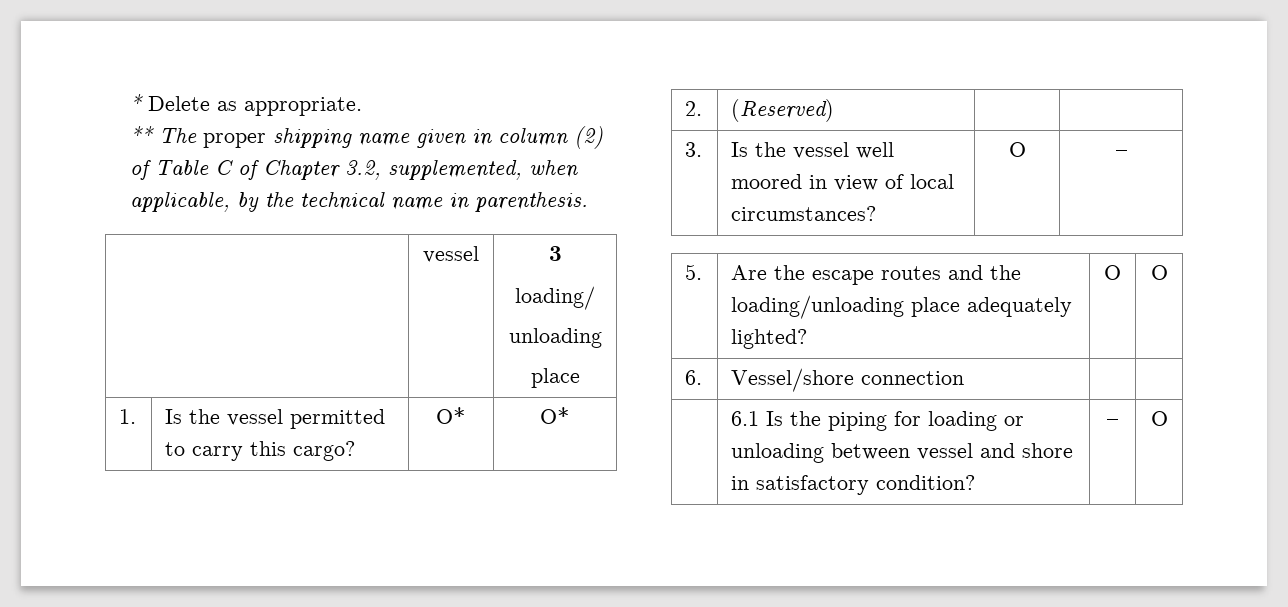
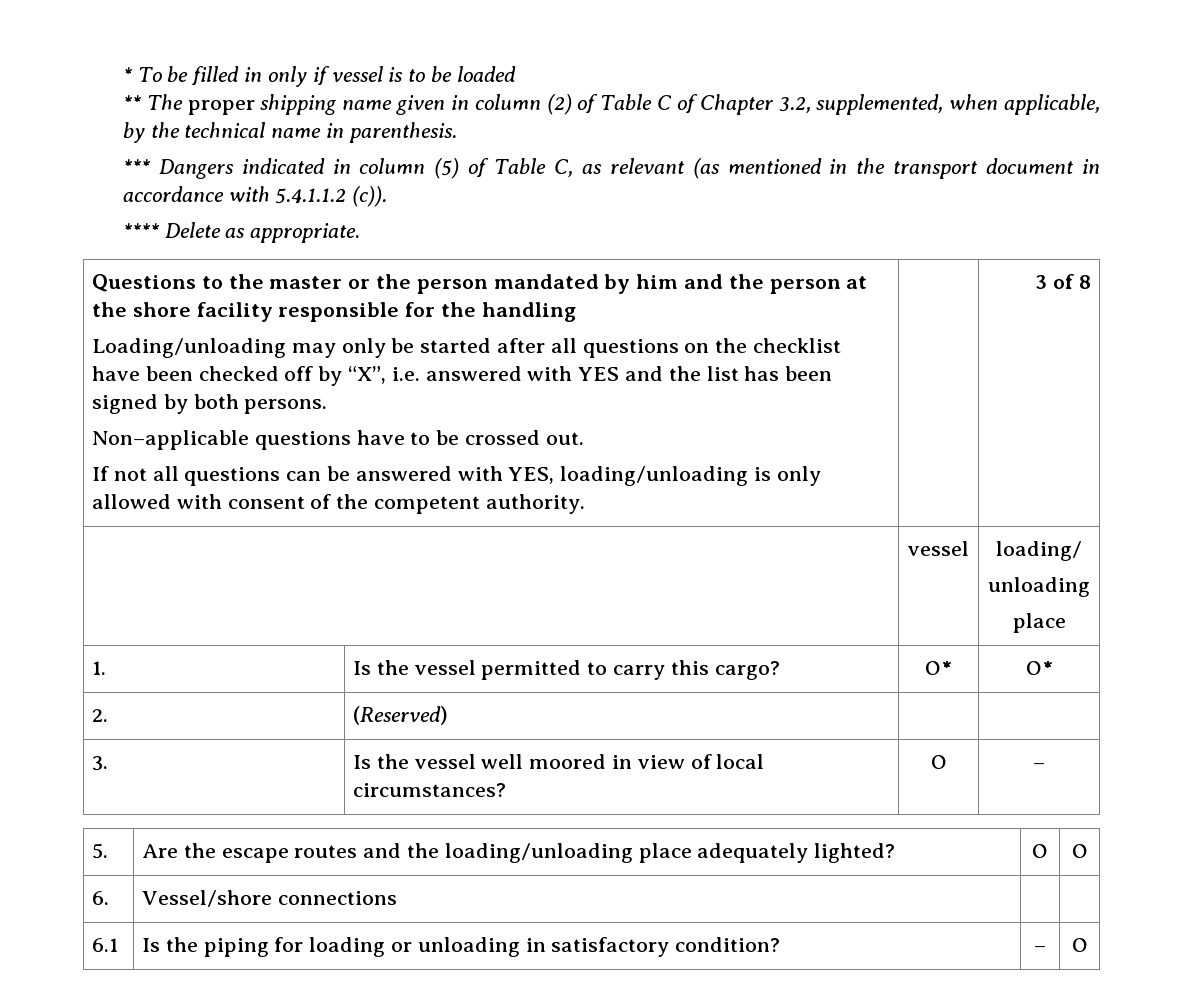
- * Delete as appropriate.
+ * To be filled in only if vessel is to be loaded
+ *** Dangers indicated in column (5) of Table C, as relevant (as mentioned in the transport document in accordance with 5.4.1.1.2 (c)).
+ **** Delete as appropriate.
+ Questions to the master or the person mandated by him and the person at the shore facility responsible for the handling
+ Loading/unloading may only be started after all questions on the checklist have been checked off by “X”, i.e. answered with YES and the list has been signed by both persons.
+ Non–applicable questions have to be crossed out.
+ If not all questions can be answered with YES, loading/unloading is only allowed with consent of the competent authority. | | 3 of 8
- | vessel | 3
- loading/
+ | vessel | loading/
- 6. | Vessel/shore connection | |
- | 6.1 Is the piping for loading or unloading between vessel and shore in satisfactory condition? | – | O
+ 6. | Vessel/shore connections | |
+ 6.1 | Is the piping for loading or unloading in satisfactory condition? | – | O

